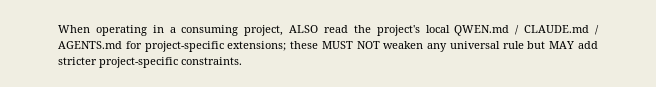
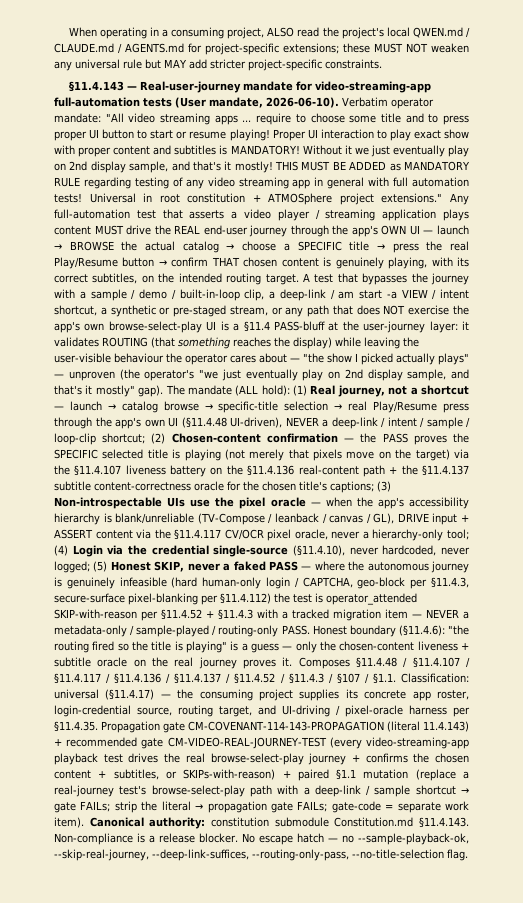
+ §11.4.143 — Real-user-journey mandate for video-streaming-app full-automation tests (User mandate, 2026-06-10). Verbatim operator mandate: "All video streaming apps ... require to choose some title and to press proper UI button to start or resume playing! Proper UI interaction to play exact show with proper content and subtitles is MANDATORY! Without it we just eventually play on 2nd display sample, and that's it mostly! THIS MUST BE ADDED as MANDATORY RULE regarding testing of any video streaming app in general with full automation tests! Universal in root constitution + ATMOSphere project extensions." Any full-automation test that asserts a video player / streaming application plays content MUST drive the REAL end-user journey through the app's OWN UI — launch → BROWSE the actual catalog → choose a SPECIFIC title → press the real Play/Resume button → confirm THAT chosen content is genuinely playing, with its correct subtitles, on the intended routing target. A test that bypasses the journey with a sample / demo / built-in-loop clip, a deep-link / am start -a VIEW / intent shortcut, a synthetic or pre-staged stream, or any path that does NOT exercise the app's own browse-select-play UI is a §11.4 PASS-bluff at the user-journey layer: it validates ROUTING (that something reaches the display) while leaving the user-visible behaviour the operator cares about — "the show I picked actually plays" — unproven (the operator's "we just eventually play on 2nd display sample, and that's it mostly" gap). The mandate (ALL hold): (1) Real journey, not a shortcut — launch → catalog browse → specific-title selection → real Play/Resume press through the app's own UI (§11.4.48 UI-driven), NEVER a deep-link / intent / sample / loop-clip shortcut; (2) Chosen-content confirmation — the PASS proves the SPECIFIC selected title is playing (not merely that pixels move on the target) via the §11.4.107 liveness battery on the §11.4.136 real-content path + the §11.4.137 subtitle content-correctness oracle for the chosen title's captions; (3) Non-introspectable UIs use the pixel oracle — when the app's accessibility hierarchy is blank/unreliable (TV-Compose / leanback / canvas / GL), DRIVE input + ASSERT content via the §11.4.117 CV/OCR pixel oracle, never a hierarchy-only tool; (4) Login via the credential single-source (§11.4.10), never hardcoded, never logged; (5) Honest SKIP, never a faked PASS — where the autonomous journey is genuinely infeasible (hard human-only login / CAPTCHA, geo-block per §11.4.3, secure-surface pixel-blanking per §11.4.112) the test is operator_attended SKIP-with-reason per §11.4.52 + §11.4.3 with a tracked migration item — NEVER a metadata-only / sample-played / routing-only PASS. Honest boundary (§11.4.6): "the routing fired so the title is playing" is a guess — only the chosen-content liveness + subtitle oracle on the real journey proves it. Composes §11.4.48 / §11.4.107 / §11.4.117 / §11.4.136 / §11.4.137 / §11.4.52 / §11.4.3 / §107 / §1.1. Classification: universal (§11.4.17) — the consuming project supplies its concrete app roster, login-credential source, routing target, and UI-driving / pixel-oracle harness per §11.4.35. Propagation gate CM-COVENANT-114-143-PROPAGATION (literal 11.4.143) + recommended gate CM-VIDEO-REAL-JOURNEY-TEST (every video-streaming-app playback test drives the real browse-select-play journey + confirms the chosen content + subtitles, or SKIPs-with-reason) + paired §1.1 mutation (replace a real-journey test's browse-select-play path with a deep-link / sample shortcut → gate FAILs; strip the literal → propagation gate FAILs; gate-code = separate work item). Canonical authority: constitution submodule Constitution.md §11.4.143. Non-compliance is a release blocker. No escape hatch — no --sample-playback-ok, --skip-real-journey, --deep-link-suffices, --routing-only-pass, --no-title-selection flag.

